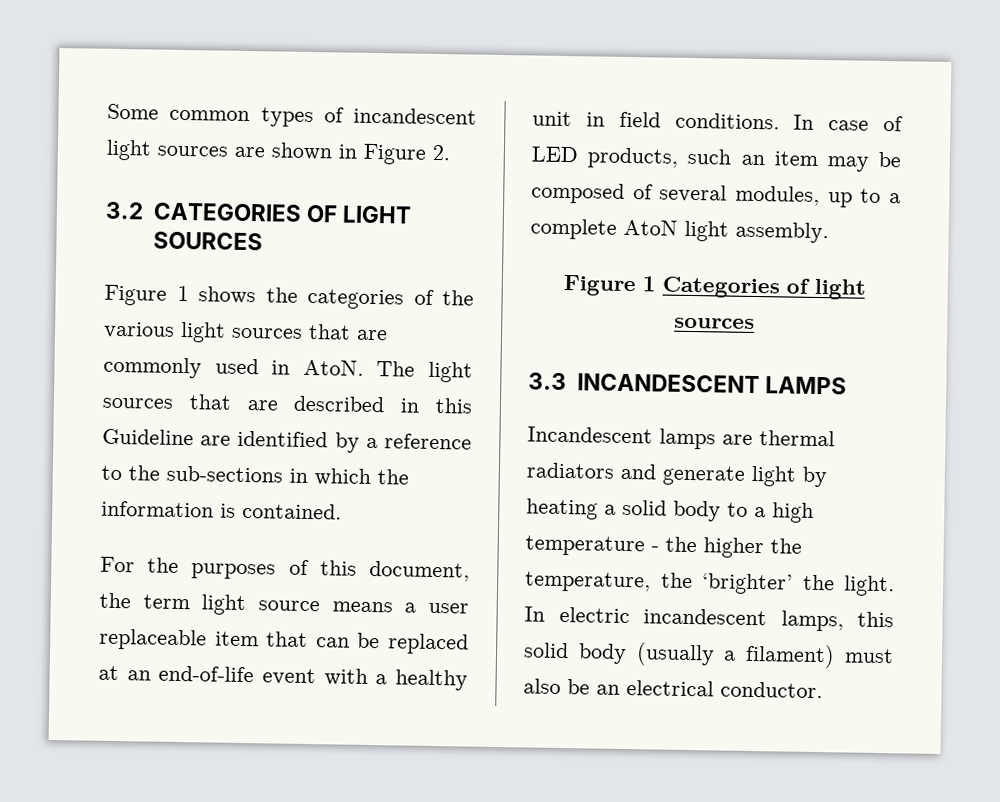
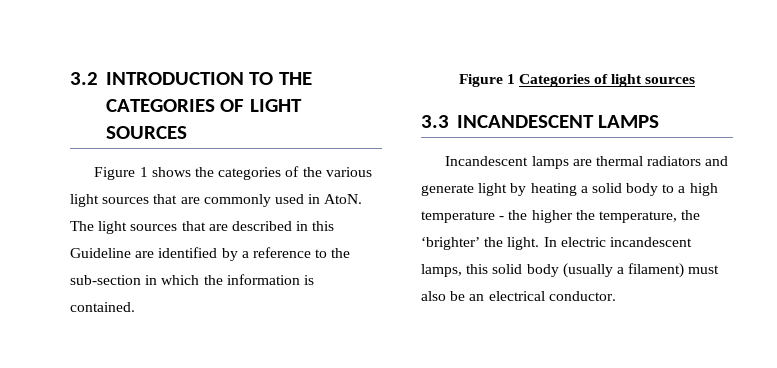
- Some common types of incandescent light sources are shown in Figure 2.
- 3.2 CATEGORIES OF LIGHT SOURCES
+ 3.2 INTRODUCTION TO THE CATEGORIES OF LIGHT SOURCES
- The light sources that are described in this Guideline are identified by a reference to the sub-sections in which the information is contained.
+ The light sources that are described in this Guideline are identified by a reference to the sub-section in which the information is contained.
- For the purposes of this document, the term light source means a user replaceable item that can be replaced at an end-of-life event with a healthy unit in field conditions. In case of LED products, such an item may be composed of several modules, up to a complete AtoN light assembly.

